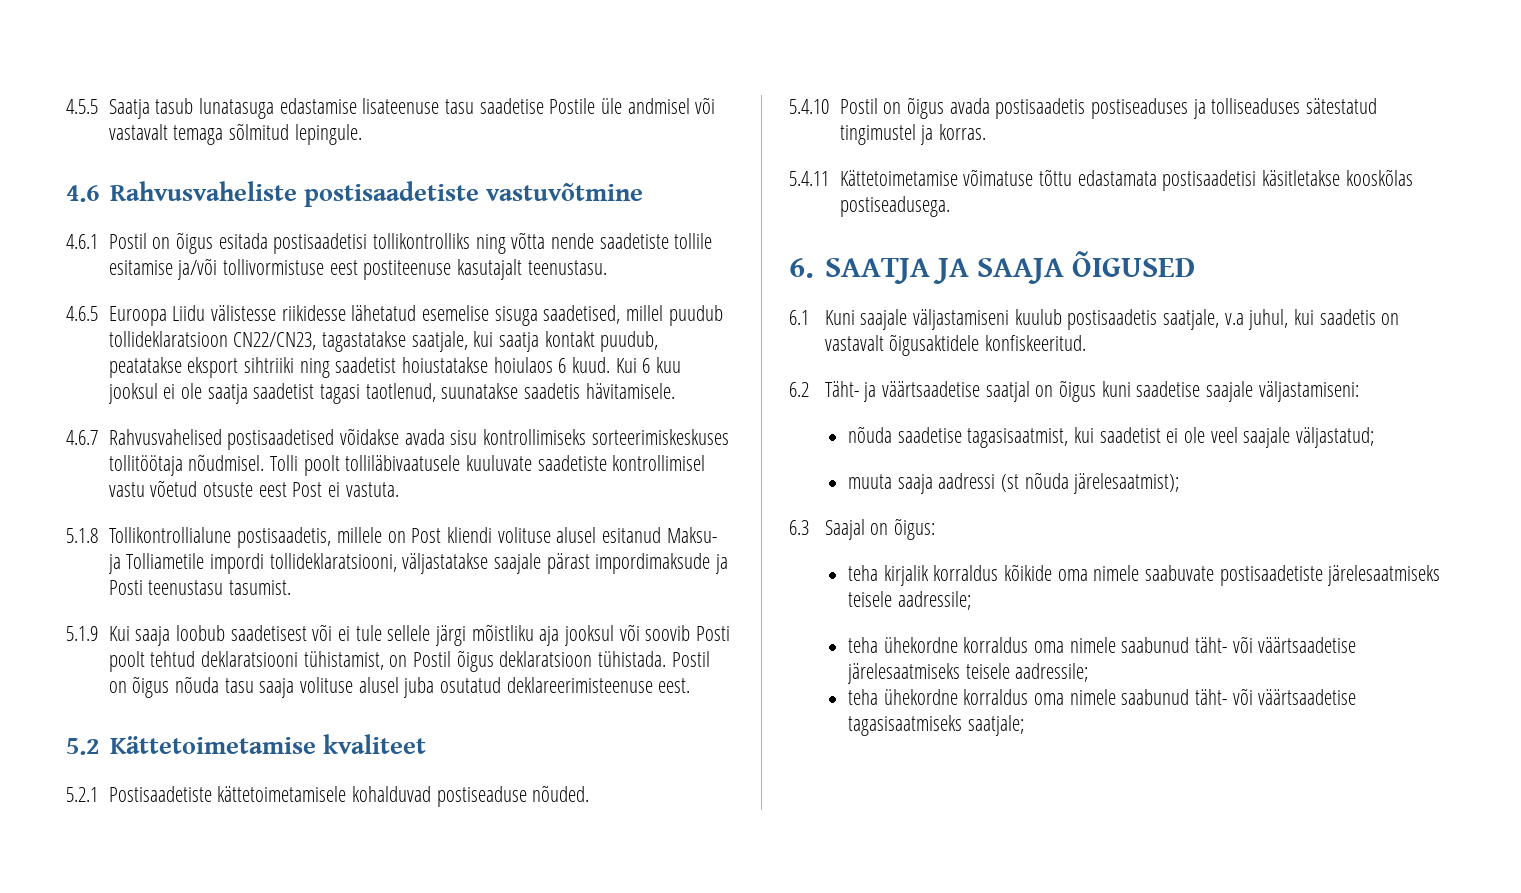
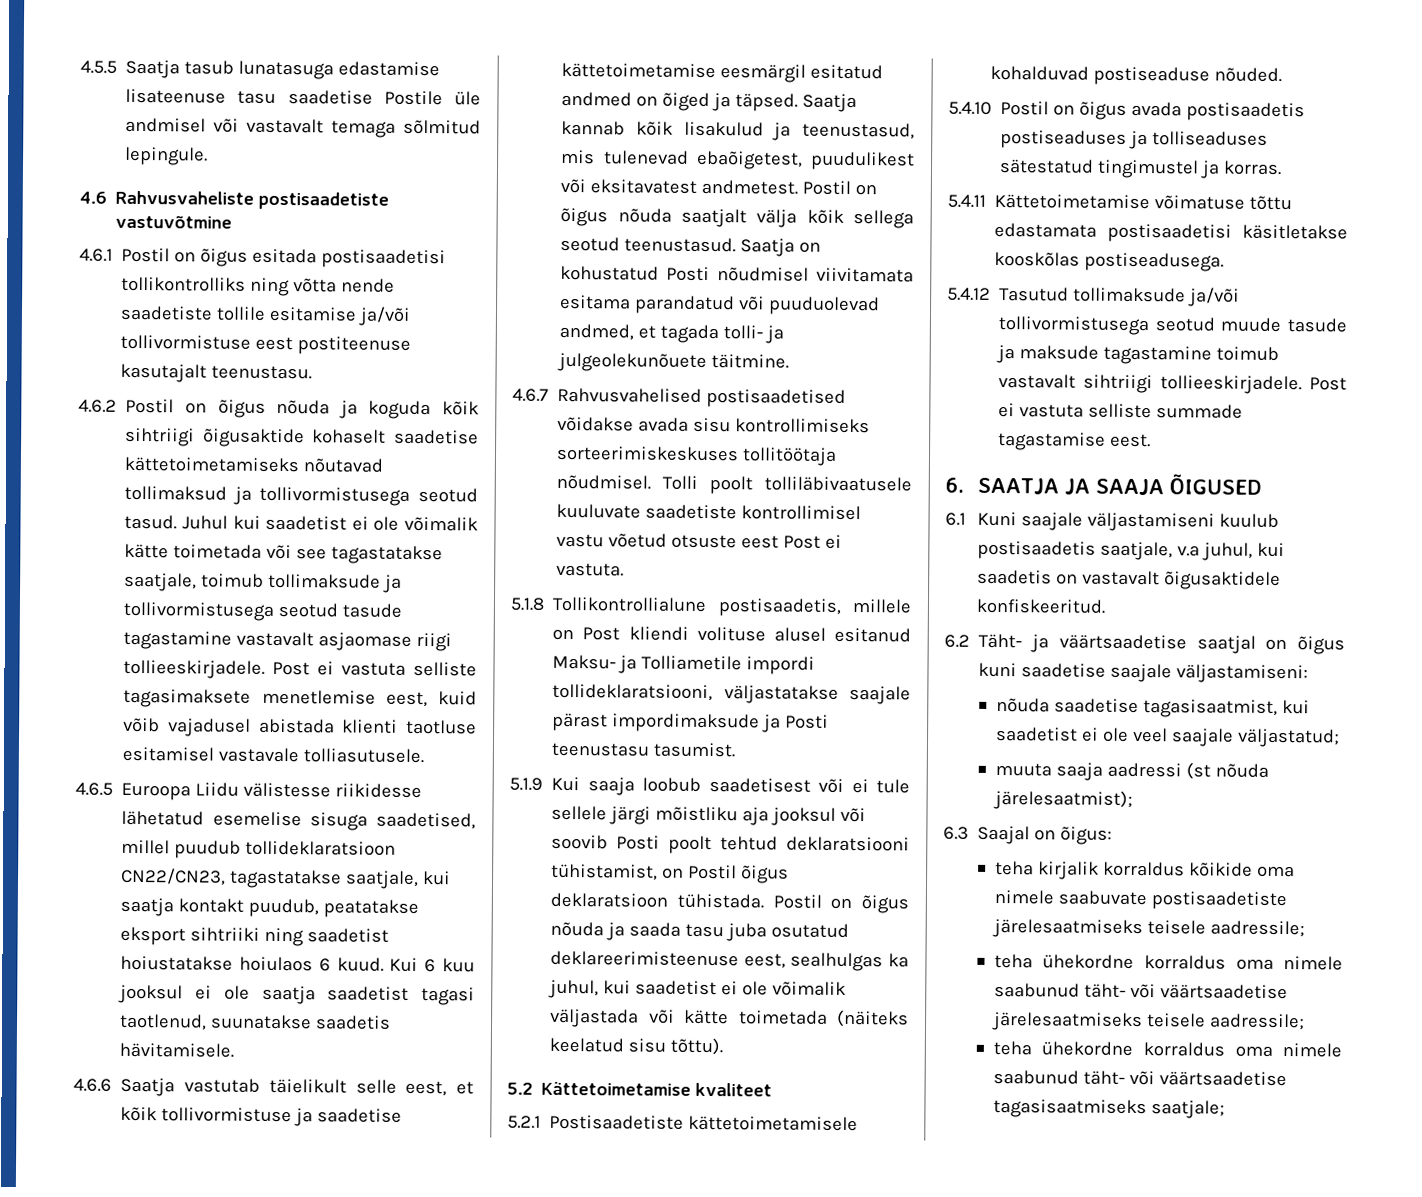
+ 4.6.2 Postil on õigus nõuda ja koguda kõik sihtriigi õigusaktide kohaselt saadetise kättetoimetamiseks nõutavad tollimaksud ja tollivormistusega seotud tasud. Juhul kui saadetist ei ole võimalik kätte toimetada või see tagastatakse saatjale, toimub tollimaksude ja tollivormistusega seotud tasude tagastamine vastavalt asjaomase riigi tollieeskirjadele. Post ei vastuta selliste tagasimaksete menetlemise eest, kuid võib vajadusel abistada klienti taotluse esitamisel vastavale tolliasutusele.
+ 4.6.6 Saatja vastutab täielikult selle eest, et kõik tollivormistuse ja saadetise kättetoimetamise eesmärgil esitatud andmed on õiged ja täpsed. Saatja kannab kõik lisakulud ja teenustasud, mis tulenevad ebaõigetest, puudulikest või eksitavatest andmetest. Postil on õigus nõuda saatjalt välja kõik sellega seotud teenustasud. Saatja on kohustatud Posti nõudmisel viivitamata esitama parandatud või puuduolevad andmed, et tagada tolli- ja julgeolekunõuete täitmine.
- Postil on õigus nõuda tasu saaja volituse alusel juba osutatud deklareerimisteenuse eest.
+ Postil on õigus nõuda ja saada tasu juba osutatud deklareerimisteenuse eest, sealhulgas ka juhul, kui saadetist ei ole võimalik väljastada või kätte toimetada (näiteks keelatud sisu tõttu).
+ 5.4.12 Tasutud tollimaksude ja/või tollivormistusega seotud muude tasude ja maksude tagastamine toimub vastavalt sihtriigi tollieeskirjadele. Post ei vastuta selliste summade tagastamise eest.

